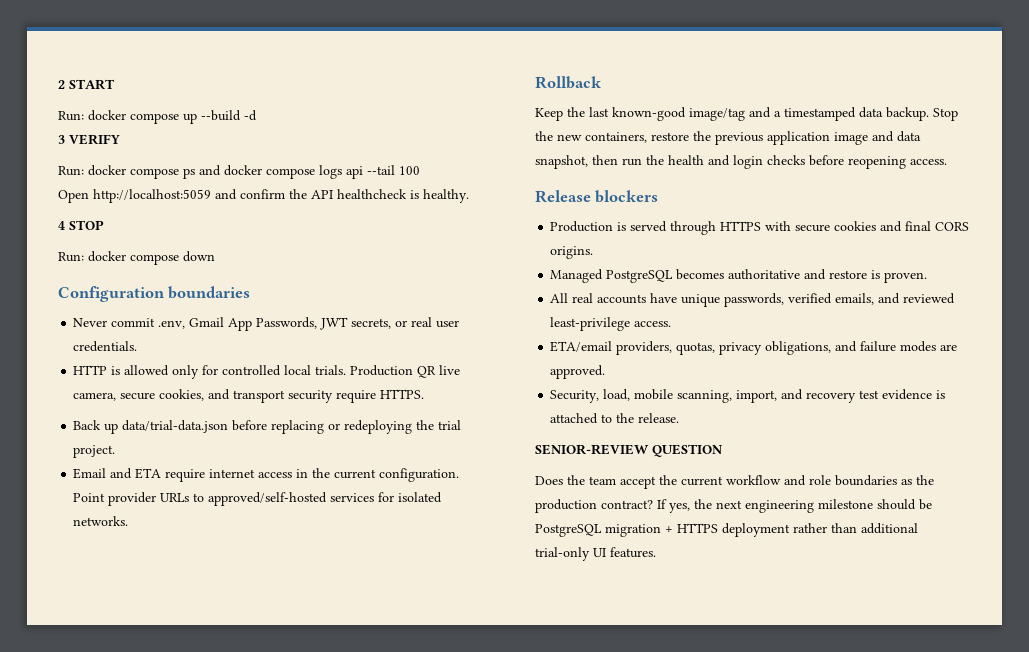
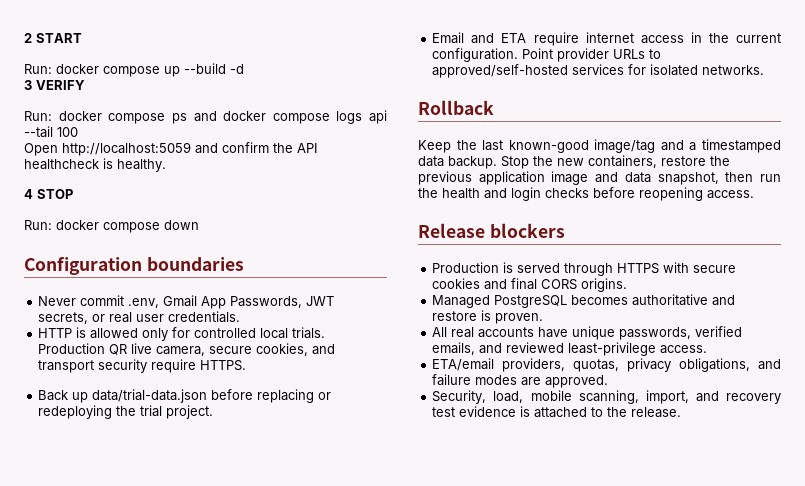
- SENIOR-REVIEW QUESTION
- Does the team accept the current workflow and role boundaries as the production contract? If yes, the next engineering milestone should be PostgreSQL migration + HTTPS deployment rather than additional trial-only UI features.

